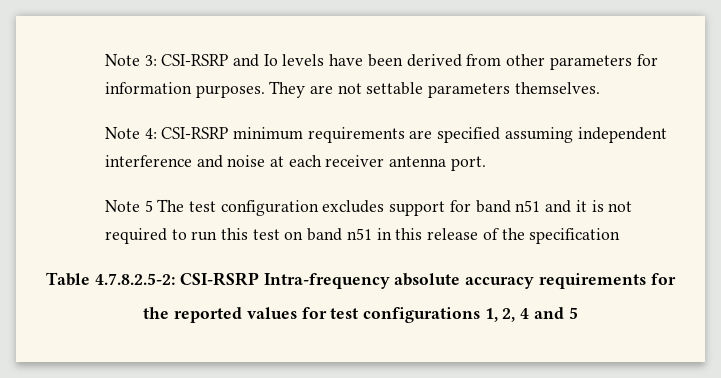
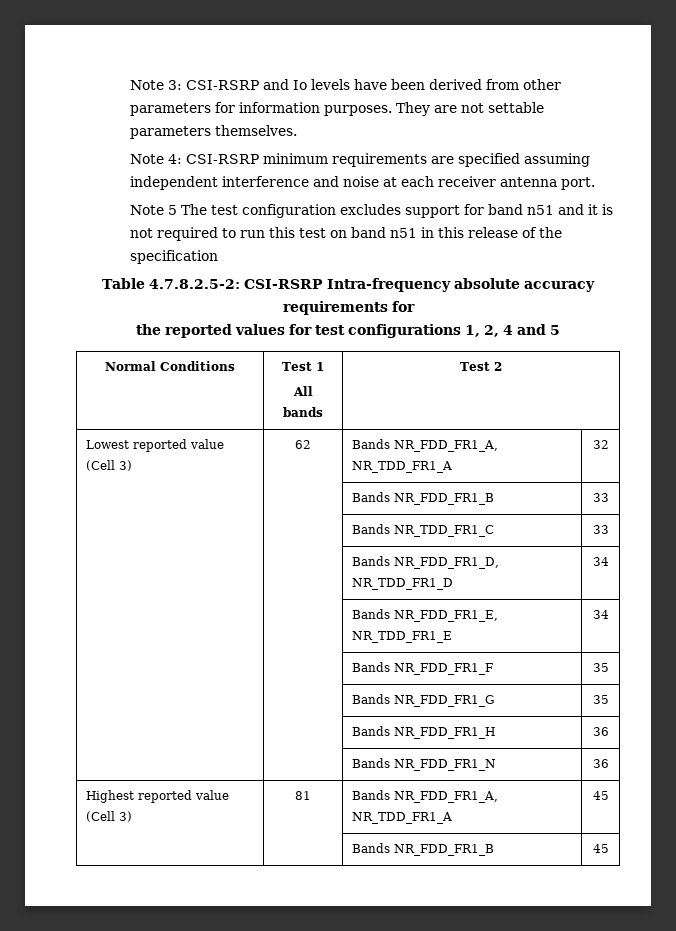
+ Normal Conditions | Test 1
+ All bands | Test 2
+ Lowest reported value (Cell 3) | 62 | Bands NR_FDD_FR1_A, NR_TDD_FR1_A | 32
+ | | Bands NR_FDD_FR1_B | 33
+ | | Bands NR_TDD_FR1_C | 33
+ | | Bands NR_FDD_FR1_D, NR_TDD_FR1_D | 34
+ | | Bands NR_FDD_FR1_E, NR_TDD_FR1_E | 34
+ | | Bands NR_FDD_FR1_F | 35
+ | | Bands NR_FDD_FR1_G | 35
+ | | Bands NR_FDD_FR1_H | 36
+ | | Bands NR_FDD_FR1_N | 36
+ Highest reported value (Cell 3) | 81 | Bands NR_FDD_FR1_A, NR_TDD_FR1_A | 45
+ | | Bands NR_FDD_FR1_B | 45

